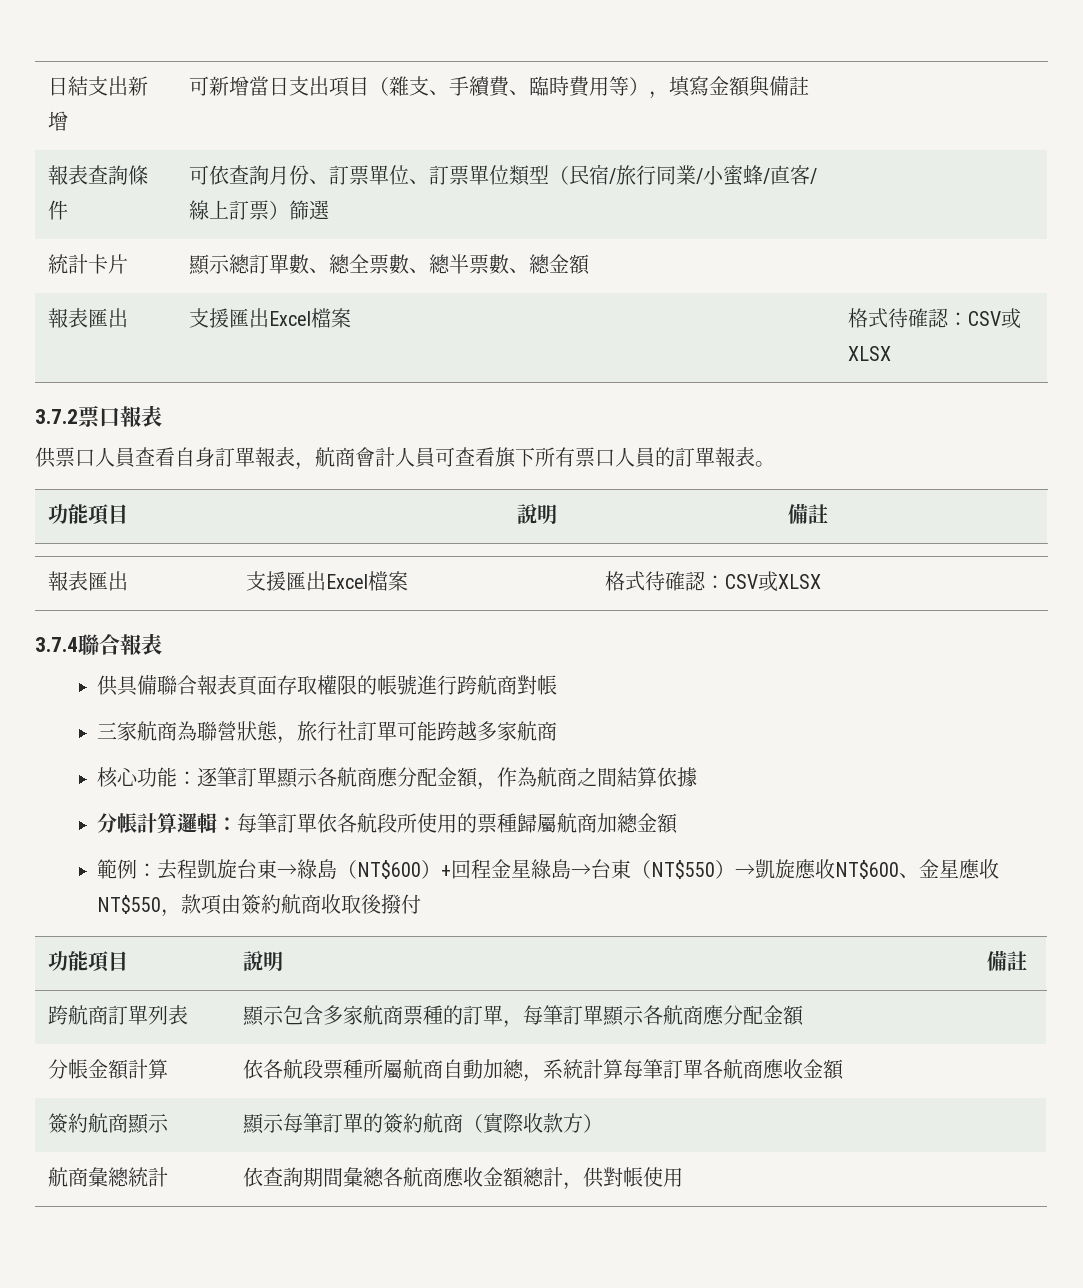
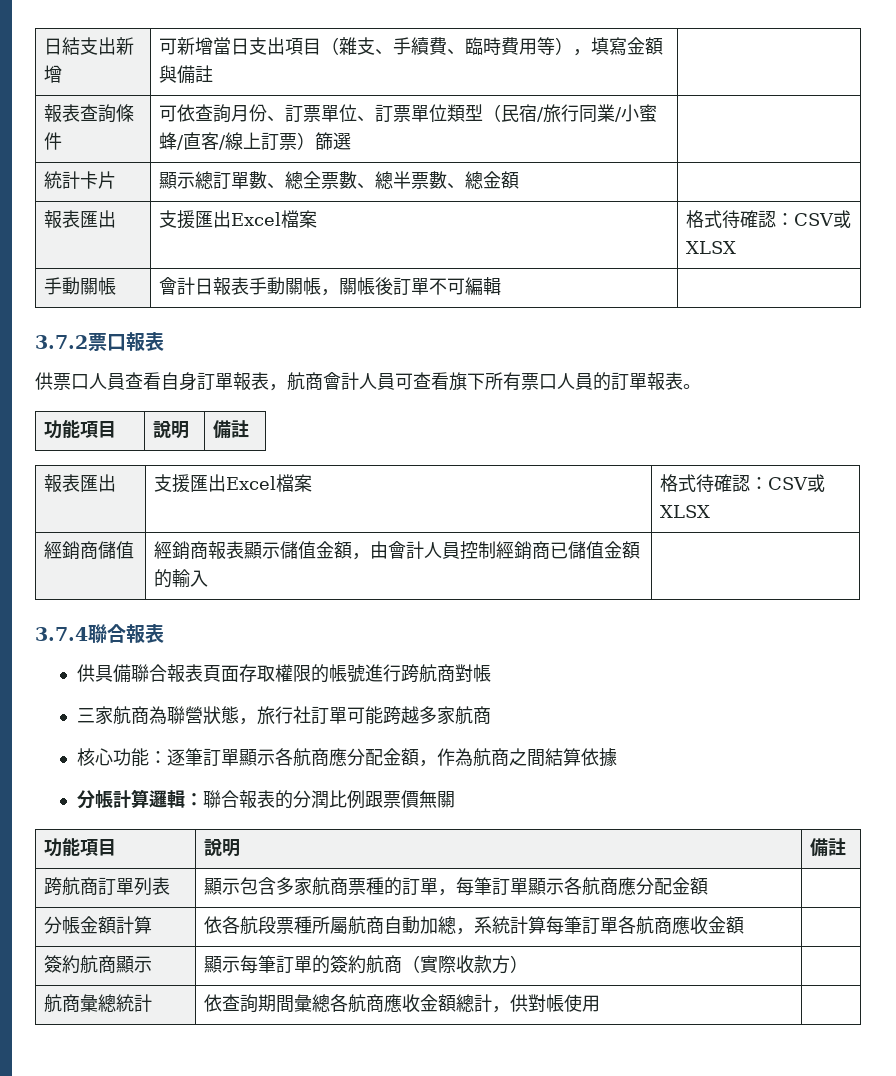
+ 手動關帳 | 會計日報表手動關帳，關帳後訂單不可編輯 |
+ 經銷商儲值 | 經銷商報表顯示儲值金額，由會計人員控制經銷商已儲值金額的輸入 |
- 分帳計算邏輯：每筆訂單依各航段所使用的票種歸屬航商加總金額
- 範例：去程凱旋台東→綠島（NT$600）+回程金星綠島→台東（NT$550）→凱旋應收NT$600、金星應收NT$550，款項由簽約航商收取後撥付
+ 分帳計算邏輯：聯合報表的分潤比例跟票價無關

